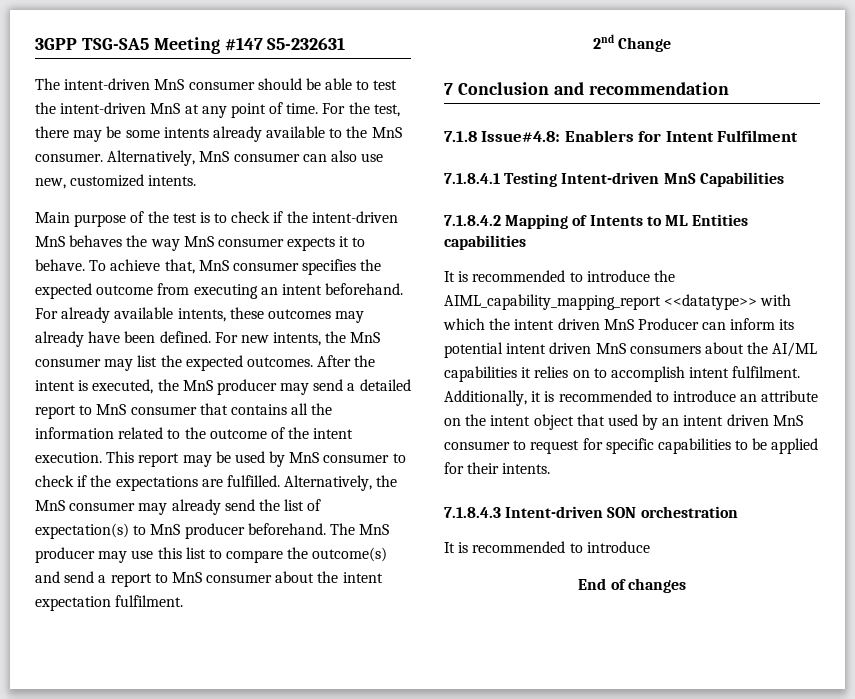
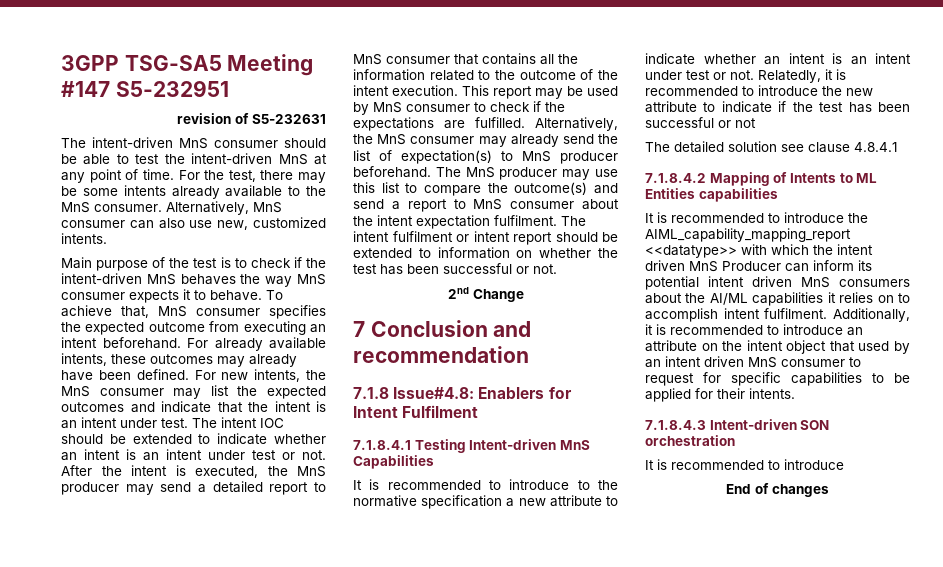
- 3GPP TSG-SA5 Meeting #147 S5-232631
+ 3GPP TSG-SA5 Meeting #147 S5-232951
+ revision of S5-232631
- For new intents, the MnS consumer may list the expected outcomes.
+ For new intents, the MnS consumer may list the expected outcomes and indicate that the intent is an intent under test. The intent IOC should be extended to indicate whether an intent is an intent under test or not.
+ The intent fulfilment or intent report should be extended to information on whether the test has been successful or not.
+ It is recommended to introduce to the normative specification a new attribute to indicate whether an intent is an intent under test or not. Relatedly, it is recommended to introduce the new attribute to indicate if the test has been successful or not
+ The detailed solution see clause 4.8.4.1

